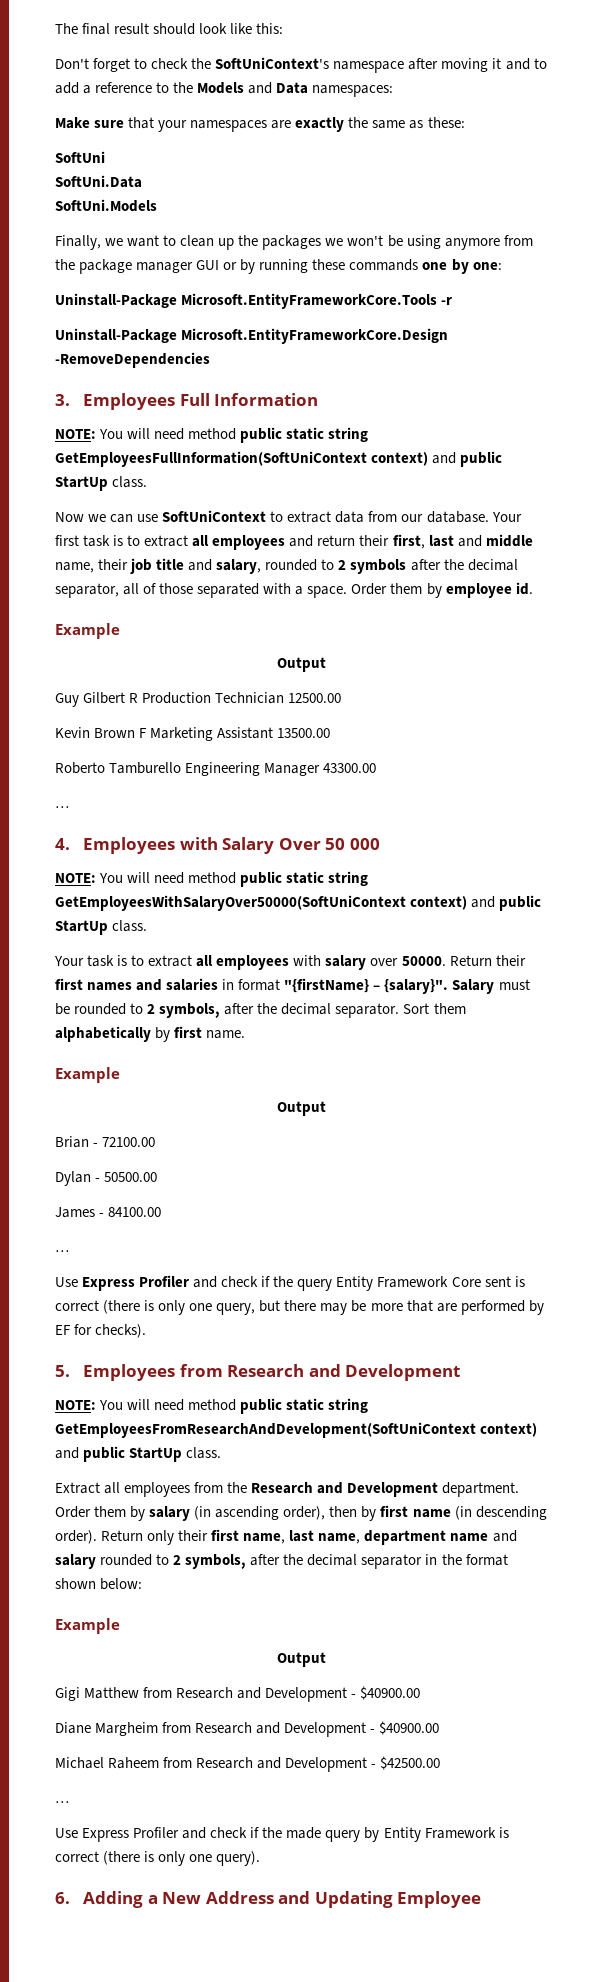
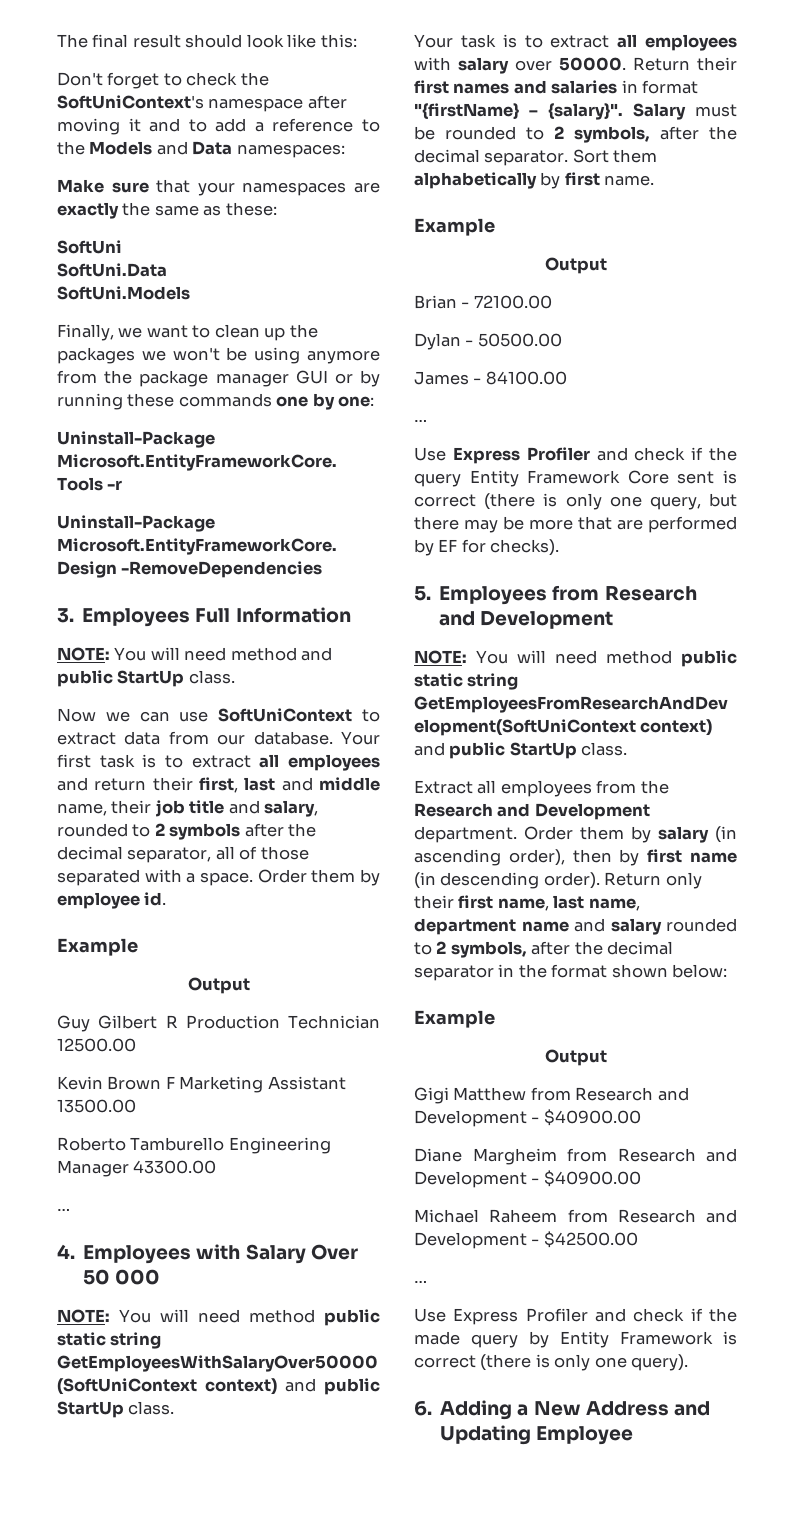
- NOTE: You will need method public static string GetEmployeesFullInformation(SoftUniContext context) and public StartUp class.
+ NOTE: You will need method and public StartUp class.

